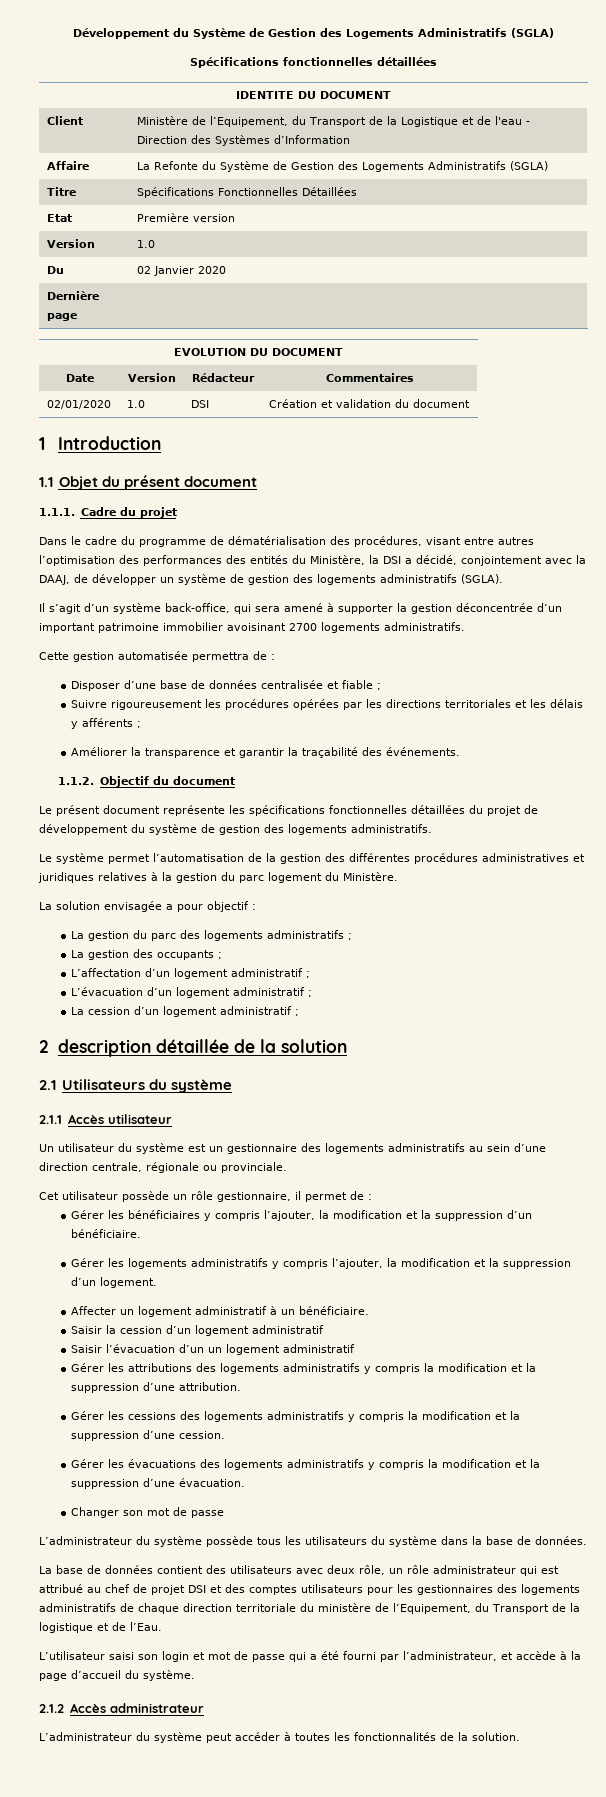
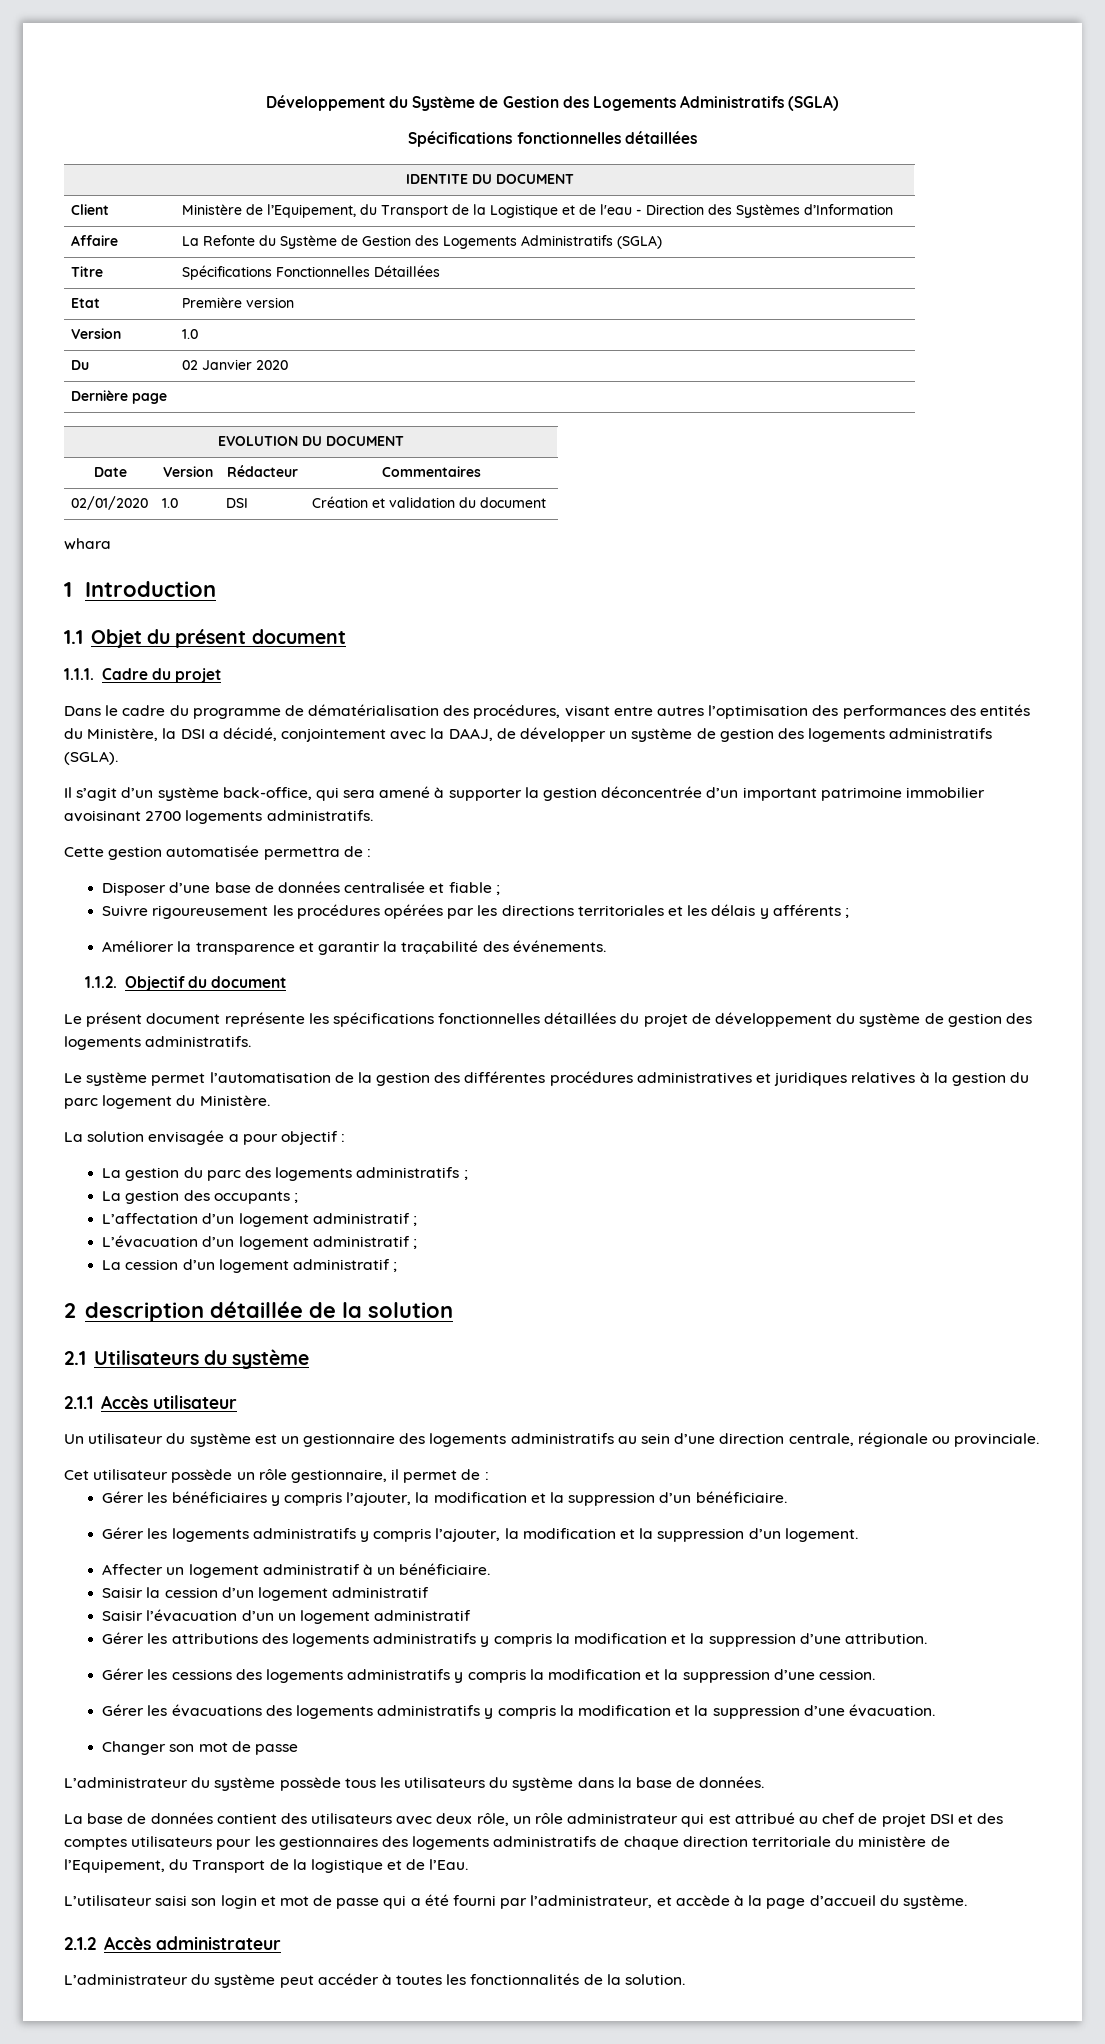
+ whara

